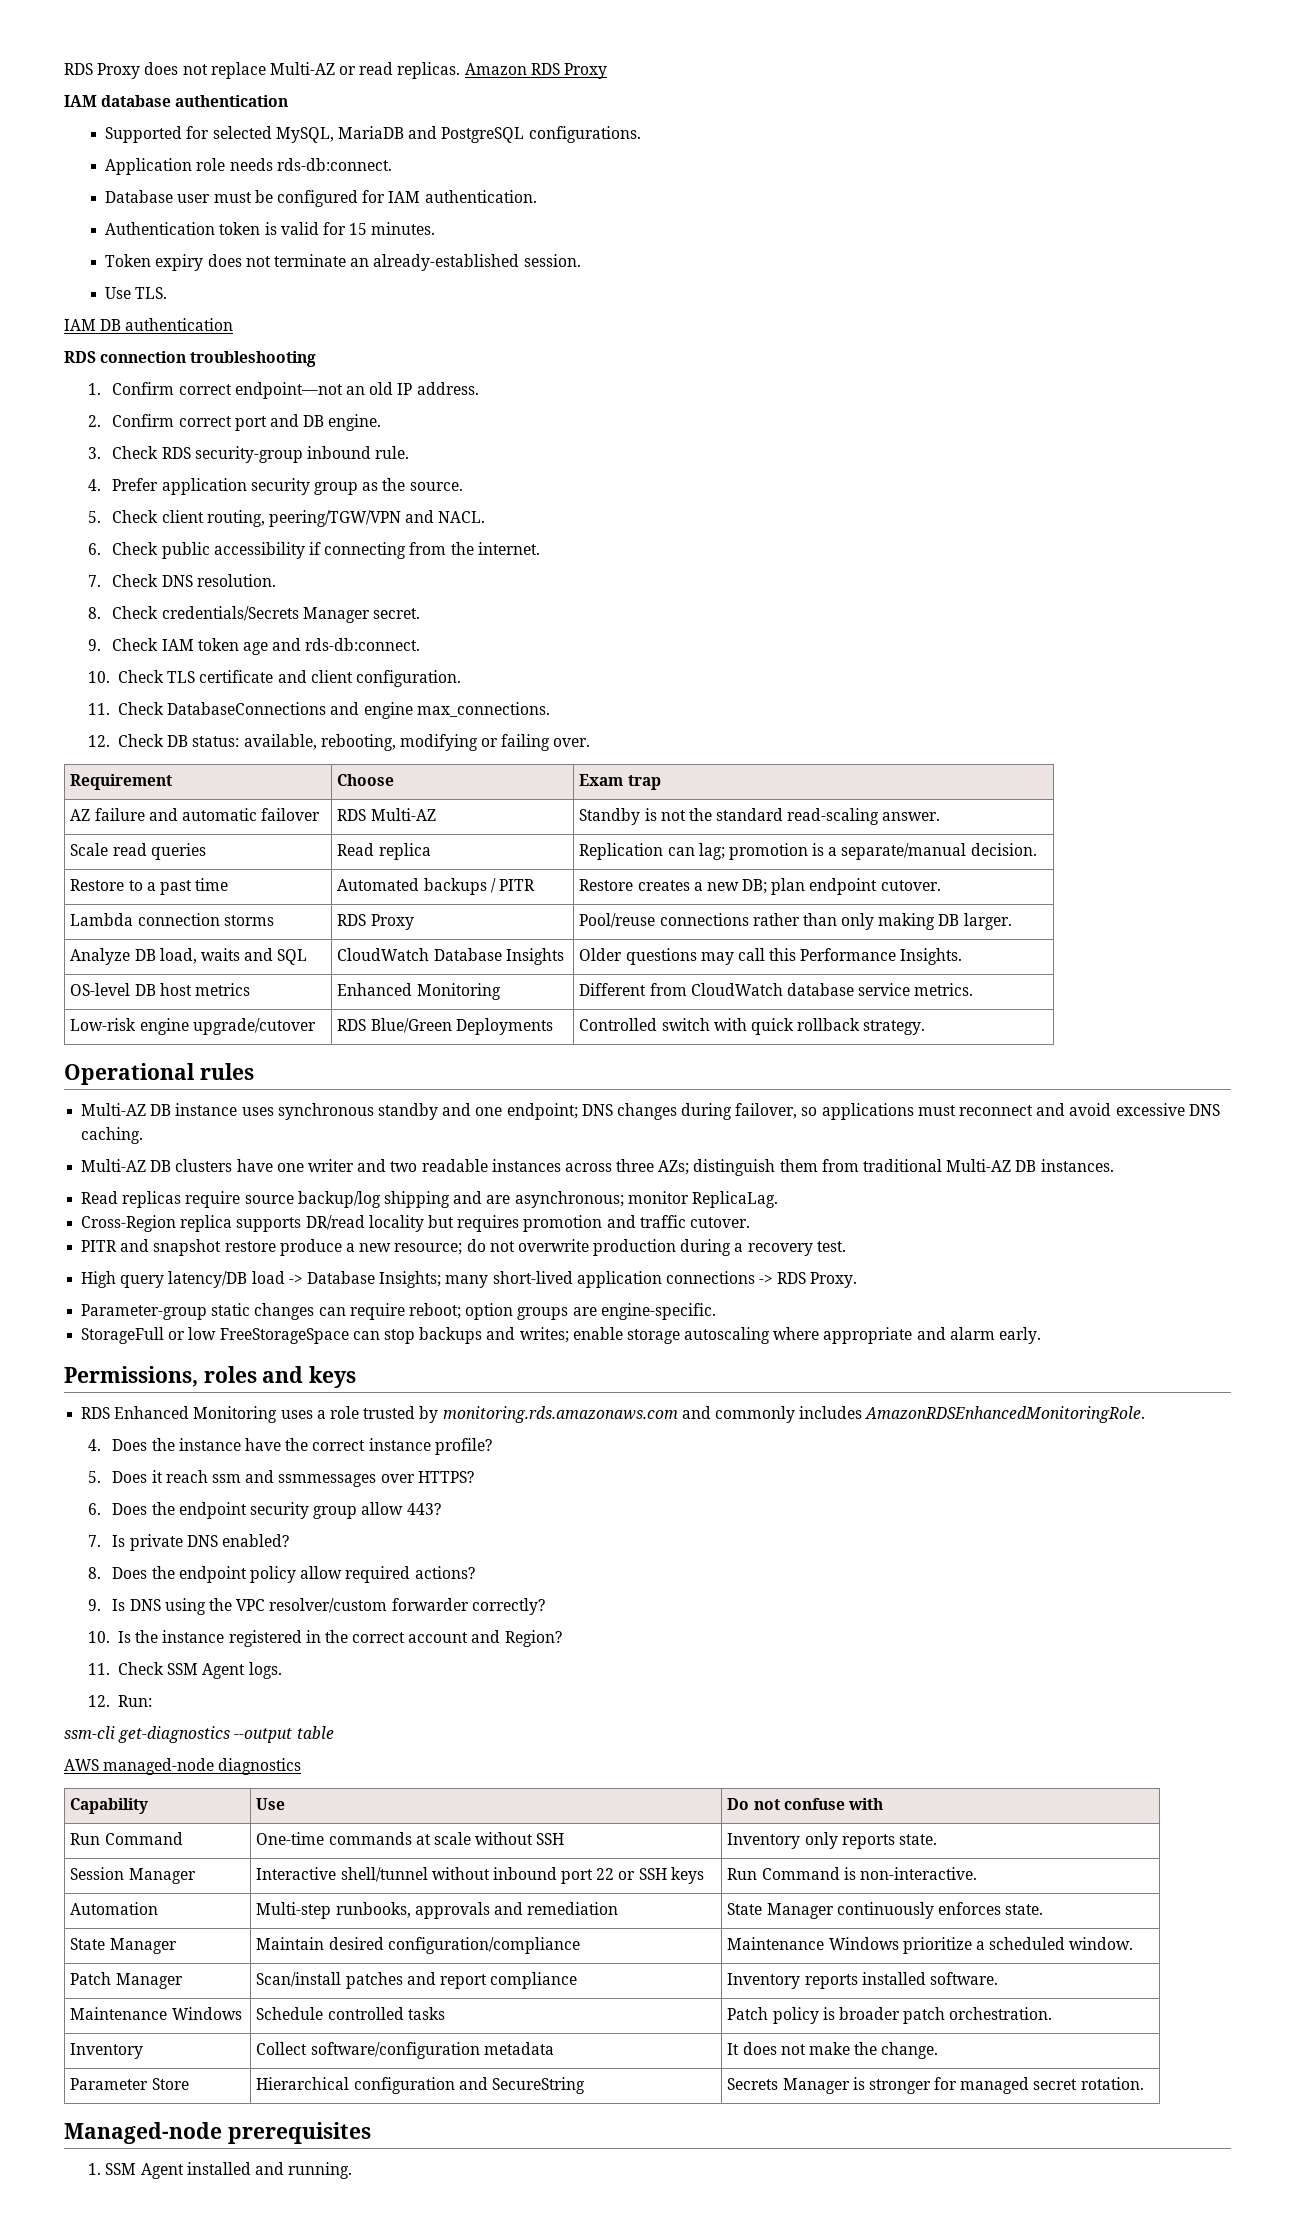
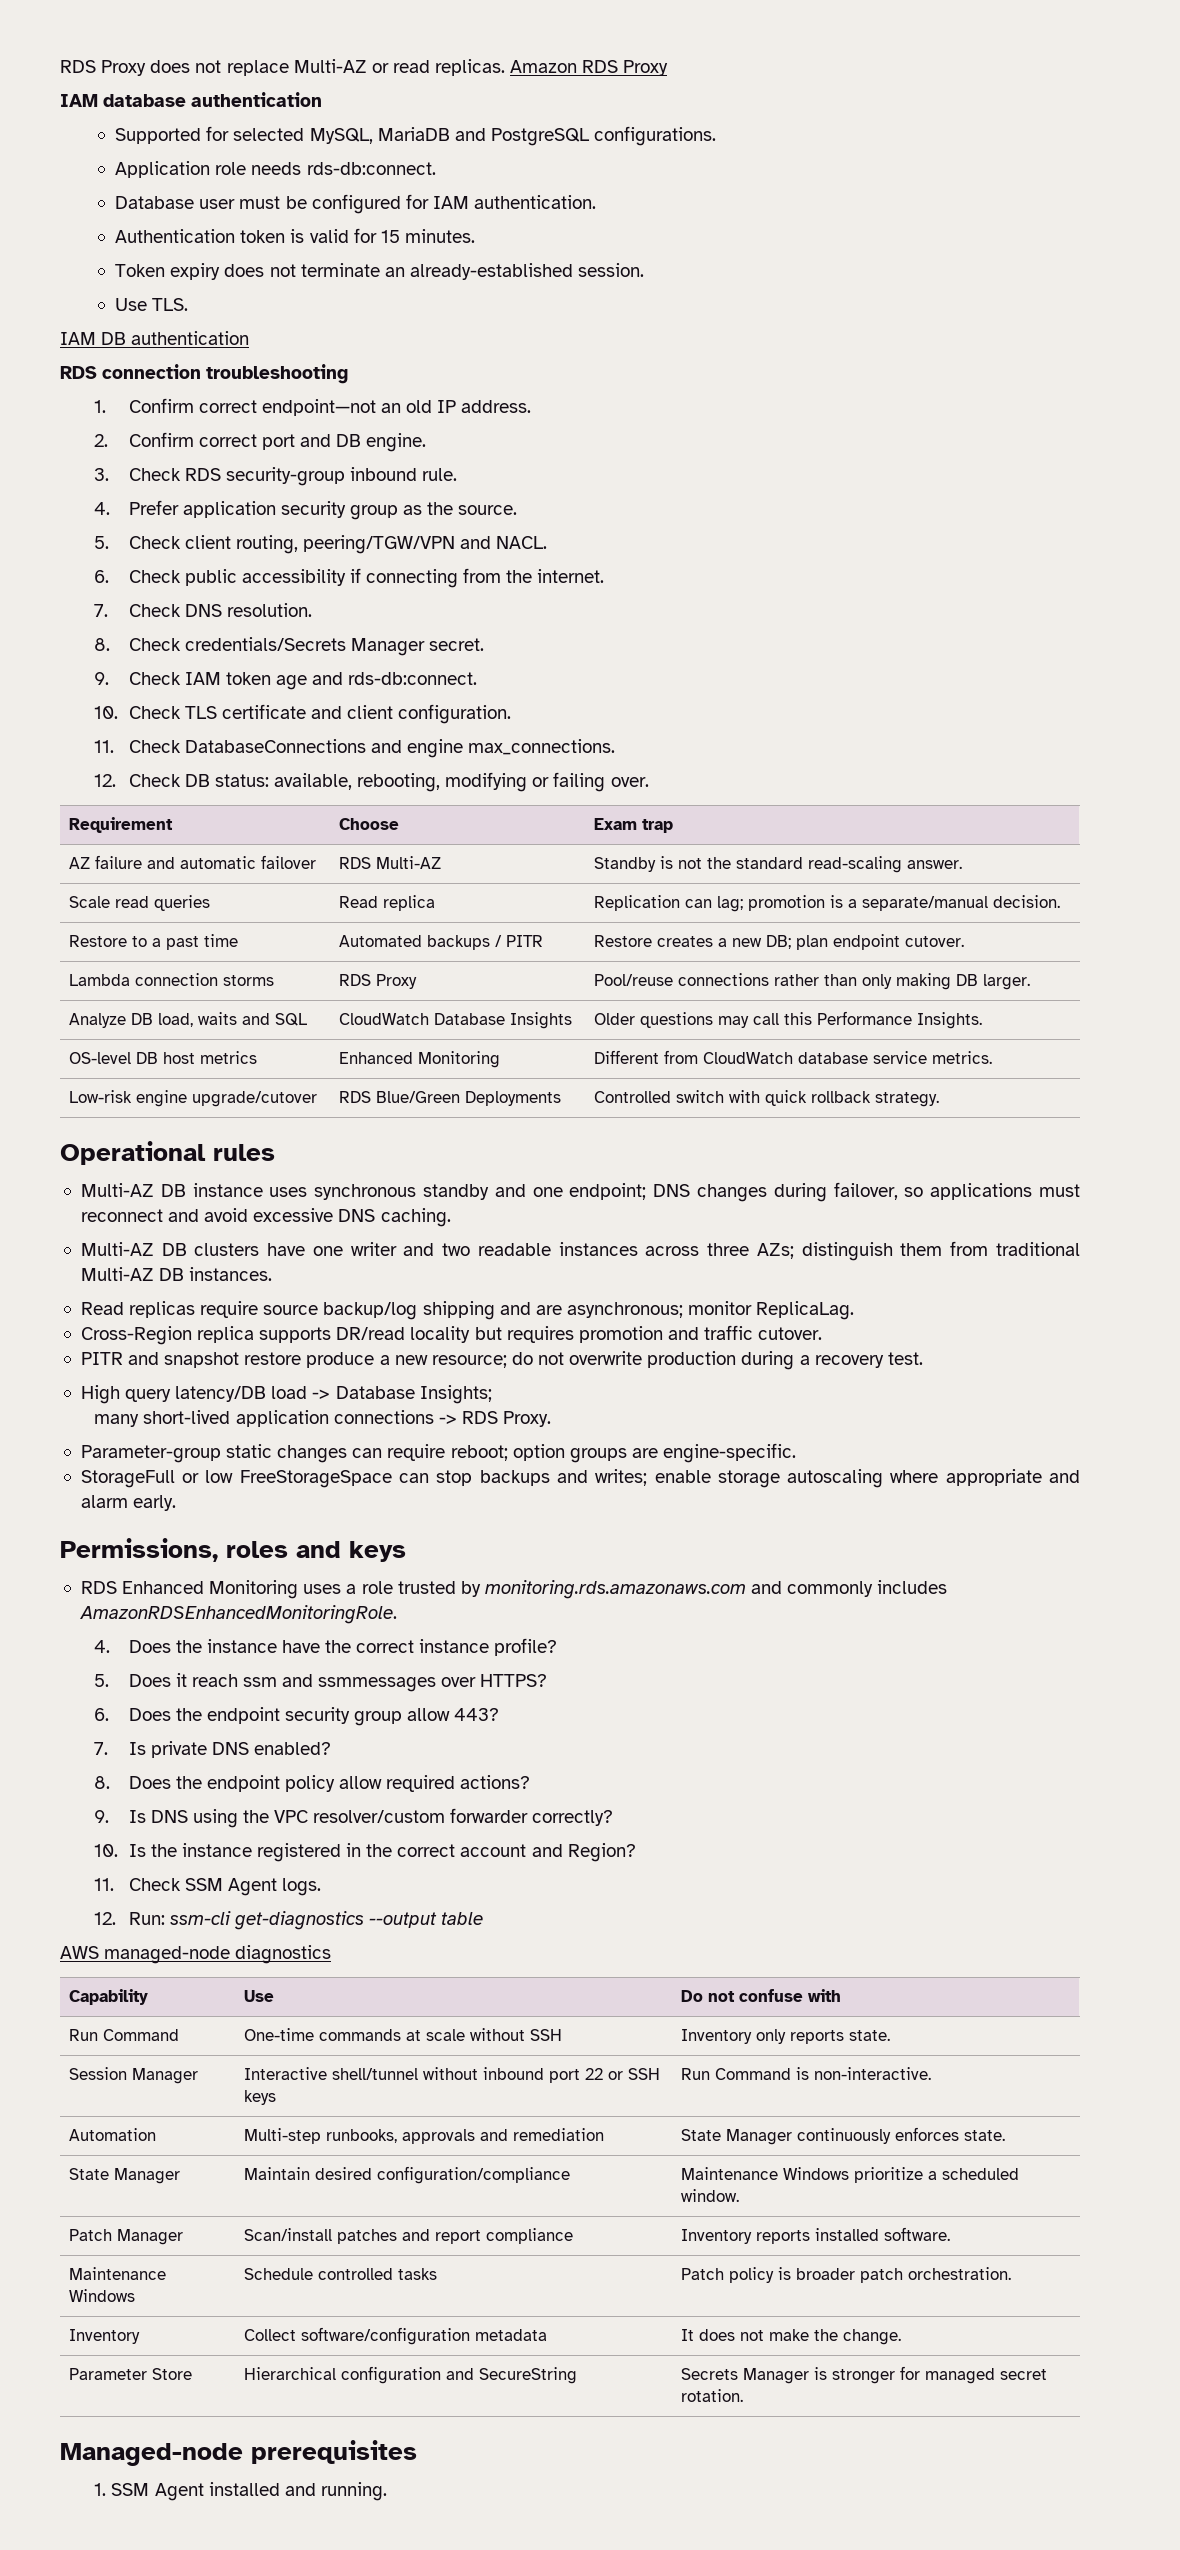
- High query latency/DB load -> Database Insights; many short-lived application connections -> RDS Proxy.
+ High query latency/DB load -> Database Insights;
+ many short-lived application connections -> RDS Proxy.
- 12. Run:
- ssm-cli get-diagnostics --output table
+ 12. Run: ssm-cli get-diagnostics --output table

